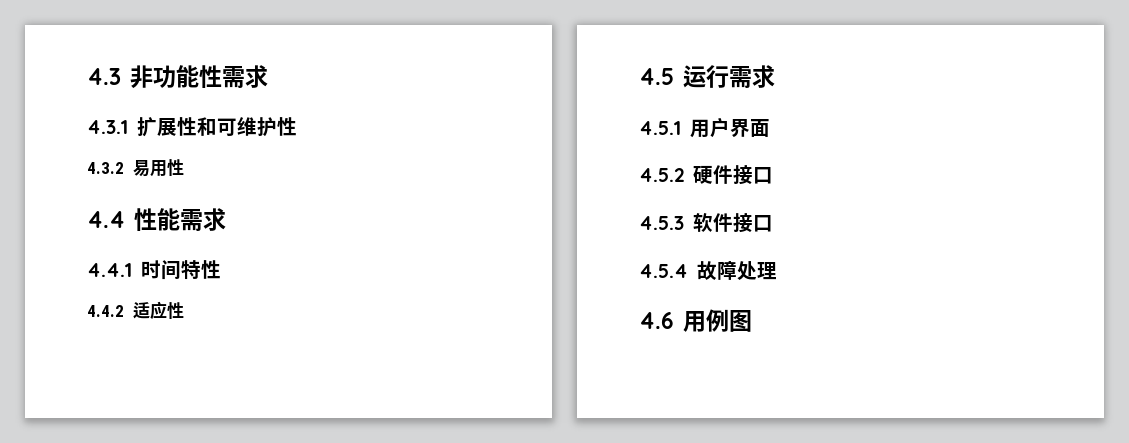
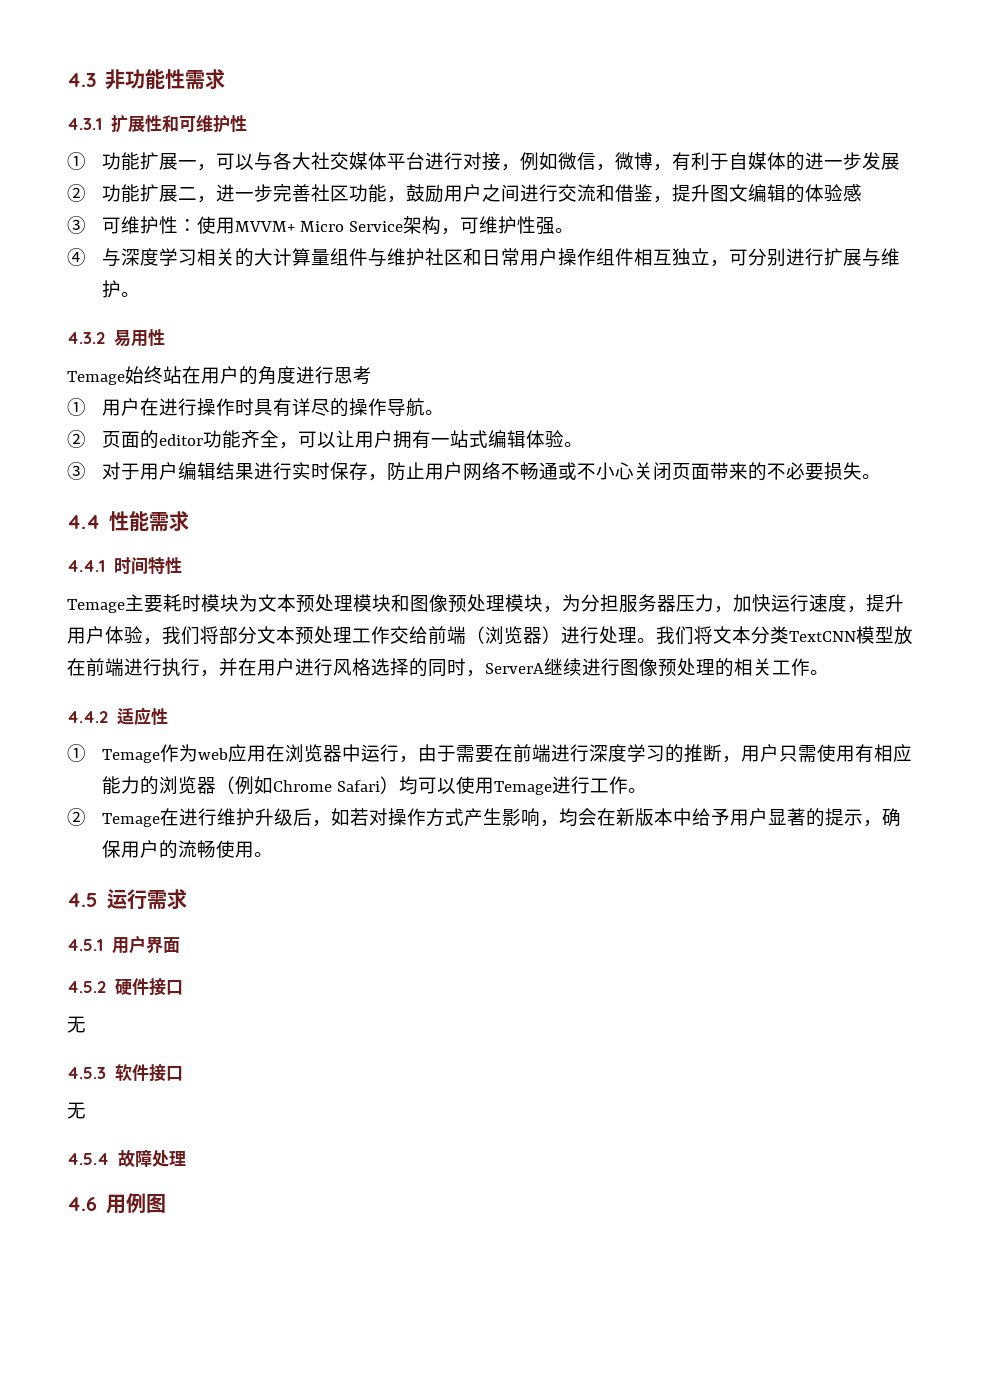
+ ①功能扩展一，可以与各大社交媒体平台进行对接，例如微信，微博，有利于自媒体的进一步发展
+ ②功能扩展二，进一步完善社区功能，鼓励用户之间进行交流和借鉴，提升图文编辑的体验感
+ ③可维护性：使用MVVM+ Micro Service架构，可维护性强。
+ ④与深度学习相关的大计算量组件与维护社区和日常用户操作组件相互独立，可分别进行扩展与维护。
  4.3.2易用性
+ Temage始终站在用户的角度进行思考
+ ①用户在进行操作时具有详尽的操作导航。
+ ②页面的editor功能齐全，可以让用户拥有一站式编辑体验。
+ ③对于用户编辑结果进行实时保存，防止用户网络不畅通或不小心关闭页面带来的不必要损失。
+ Temage主要耗时模块为文本预处理模块和图像预处理模块，为分担服务器压力，加快运行速度，提升用户体验，我们将部分文本预处理工作交给前端（浏览器）进行处理。我们将文本分类TextCNN模型放在前端进行执行，并在用户进行风格选择的同时，ServerA继续进行图像预处理的相关工作。
  4.4.2适应性
+ ① Temage作为web应用在浏览器中运行，由于需要在前端进行深度学习的推断，用户只需使用有相应能力的浏览器（例如Chrome Safari）均可以使用Temage进行工作。
+ ② Temage在进行维护升级后，如若对操作方式产生影响，均会在新版本中给予用户显著的提示，确保用户的流畅使用。
  4.5.2硬件接口
+ 无
  4.5.3软件接口
+ 无

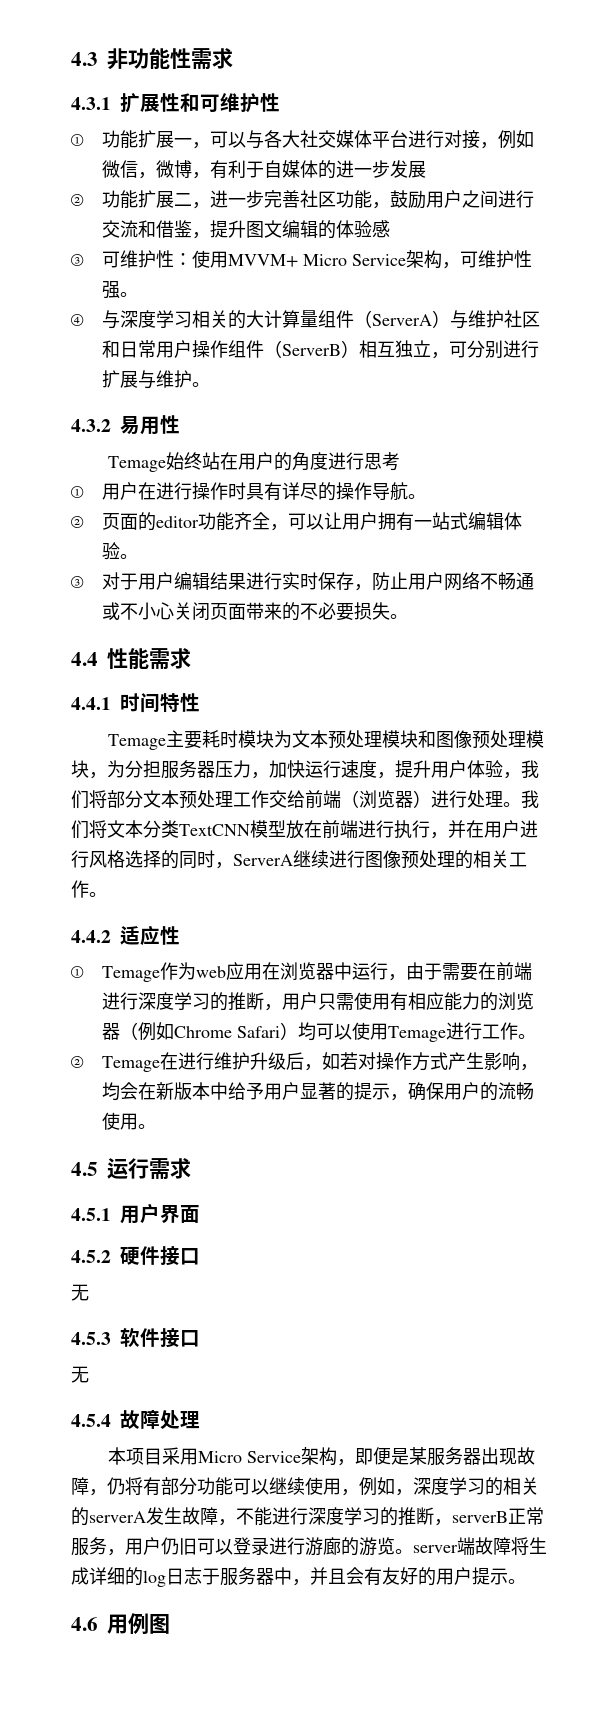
- ④与深度学习相关的大计算量组件与维护社区和日常用户操作组件相互独立，可分别进行扩展与维护。
+ ④与深度学习相关的大计算量组件（ServerA）与维护社区和日常用户操作组件（ServerB）相互独立，可分别进行扩展与维护。
+ 本项目采用Micro Service架构，即便是某服务器出现故障，仍将有部分功能可以继续使用，例如，深度学习的相关的serverA发生故障，不能进行深度学习的推断，serverB正常服务，用户仍旧可以登录进行游廊的游览。server端故障将生成详细的log日志于服务器中，并且会有友好的用户提示。

